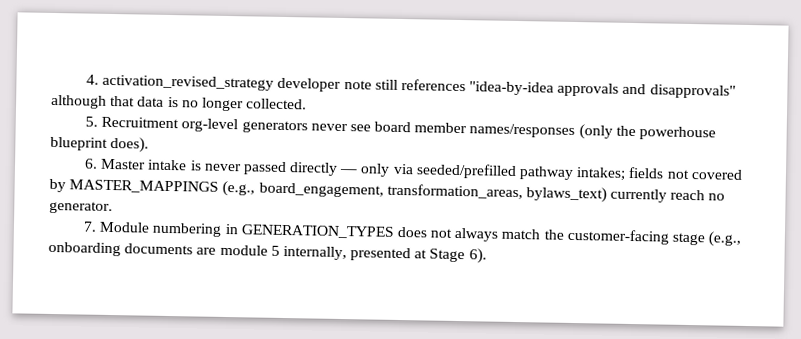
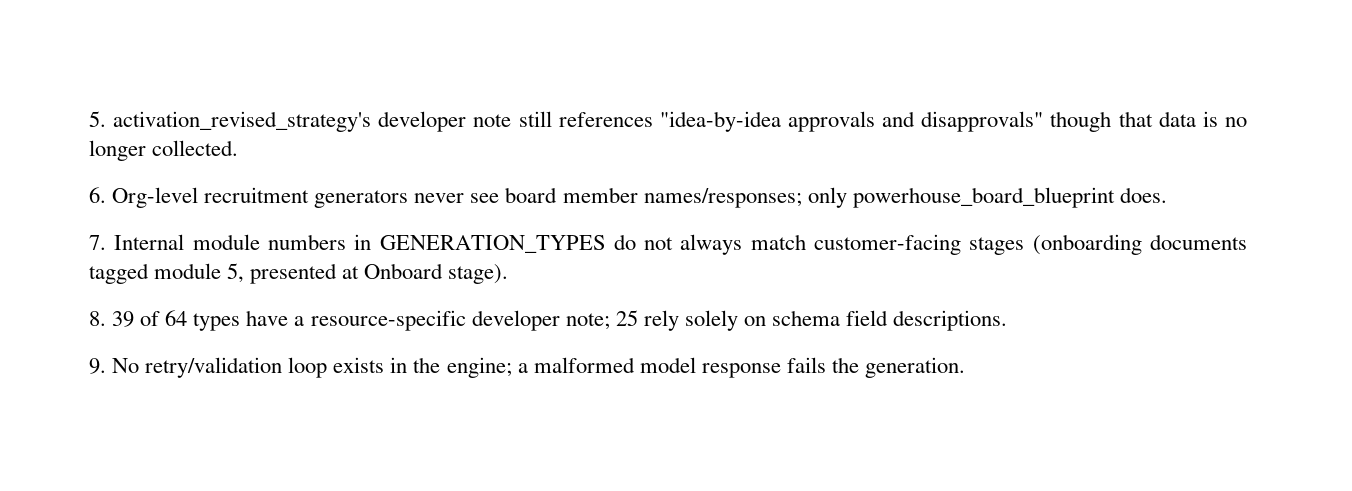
- 4. activation_revised_strategy developer note still references "idea-by-idea approvals and disapprovals" although that data is no longer collected.
+ 5. activation_revised_strategy's developer note still references "idea-by-idea approvals and disapprovals" though that data is no longer collected.
- 5. Recruitment org-level generators never see board member names/responses (only the powerhouse blueprint does).
- 6. Master intake is never passed directly — only via seeded/prefilled pathway intakes; fields not covered by MASTER_MAPPINGS (e.g., board_engagement, transformation_areas, bylaws_text) currently reach no generator.
- 7. Module numbering in GENERATION_TYPES does not always match the customer-facing stage (e.g., onboarding documents are module 5 internally, presented at Stage 6).
+ 6. Org-level recruitment generators never see board member names/responses; only powerhouse_board_blueprint does.
+ 7. Internal module numbers in GENERATION_TYPES do not always match customer-facing stages (onboarding documents tagged module 5, presented at Onboard stage).
+ 8. 39 of 64 types have a resource-specific developer note; 25 rely solely on schema field descriptions.
+ 9. No retry/validation loop exists in the engine; a malformed model response fails the generation.

